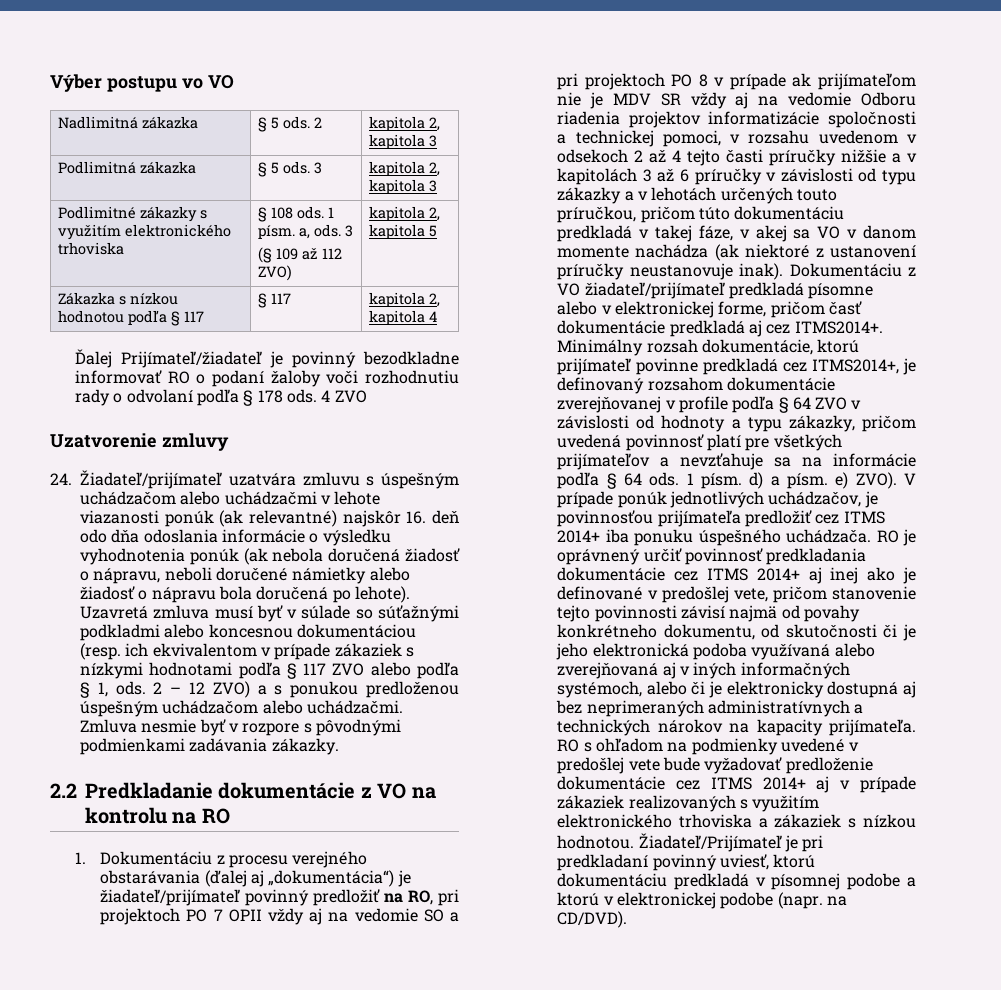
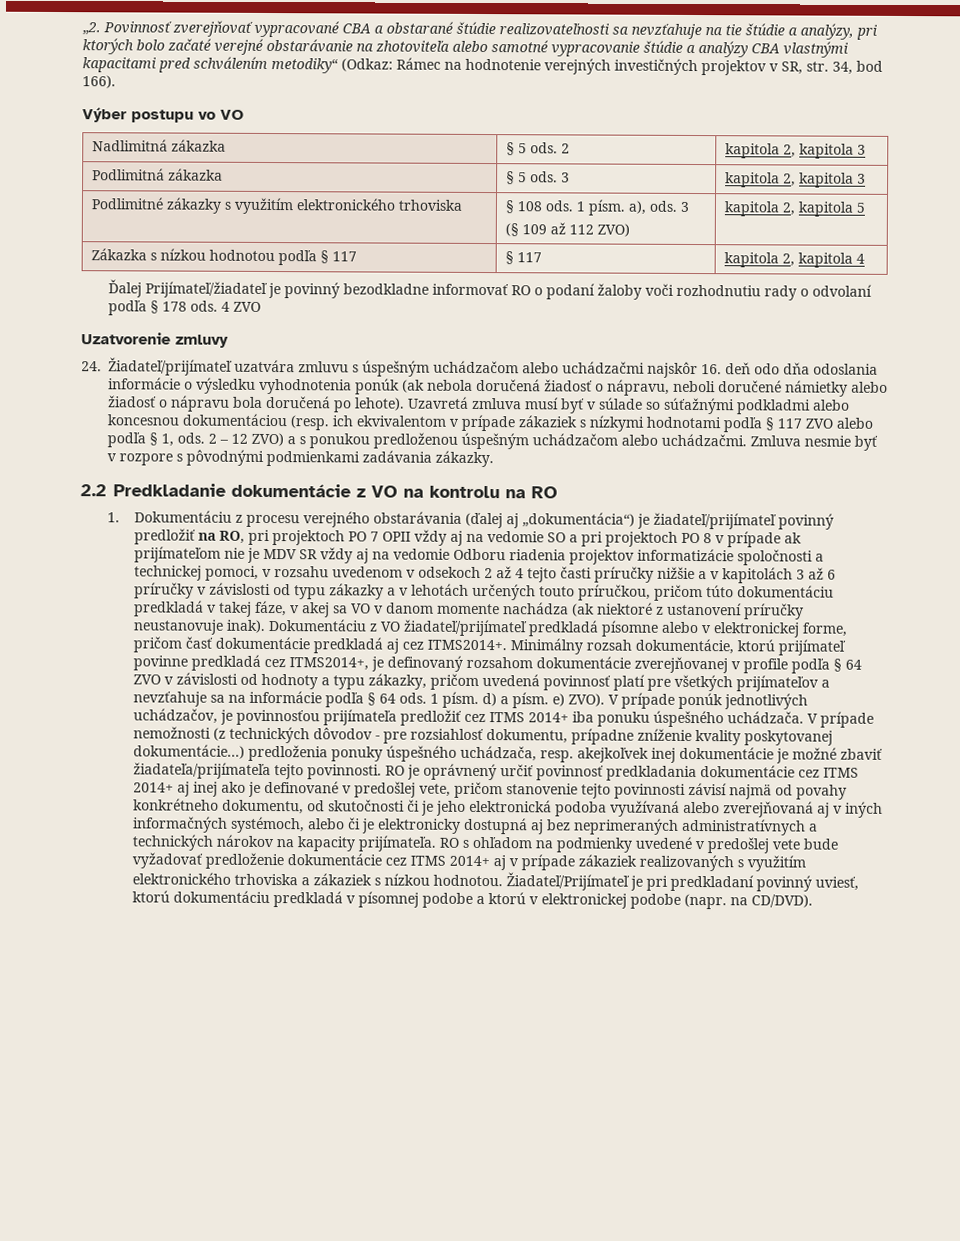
+ „2. Povinnosť zverejňovať vypracované CBA a obstarané štúdie realizovateľnosti sa nevzťahuje na tie štúdie a analýzy, pri ktorých bolo začaté verejné obstarávanie na zhotoviteľa alebo samotné vypracovanie štúdie a analýzy CBA vlastnými kapacitami pred schválením metodiky“ (Odkaz: Rámec na hodnotenie verejných investičných projektov v SR, str. 34, bod 166).
- Podlimitné zákazky s využitím elektronického trhoviska | § 108 ods. 1 písm. a, ods. 3
+ Podlimitné zákazky s využitím elektronického trhoviska | § 108 ods. 1 písm. a), ods. 3
- 24. Žiadateľ/prijímateľ uzatvára zmluvu s úspešným uchádzačom alebo uchádzačmi v lehote viazanosti ponúk (ak relevantné) najskôr 16. deň odo dňa odoslania informácie o výsledku vyhodnotenia ponúk (ak nebola doručená žiadosť o nápravu, neboli doručené námietky alebo žiadosť o nápravu bola doručená po lehote).
+ 24. Žiadateľ/prijímateľ uzatvára zmluvu s úspešným uchádzačom alebo uchádzačmi najskôr 16. deň odo dňa odoslania informácie o výsledku vyhodnotenia ponúk (ak nebola doručená žiadosť o nápravu, neboli doručené námietky alebo žiadosť o nápravu bola doručená po lehote).
+ V prípade nemožnosti (z technických dôvodov - pre rozsiahlosť dokumentu, prípadne zníženie kvality poskytovanej dokumentácie...) predloženia ponuky úspešného uchádzača, resp. akejkoľvek inej dokumentácie je možné zbaviť žiadateľa/prijímateľa tejto povinnosti.

